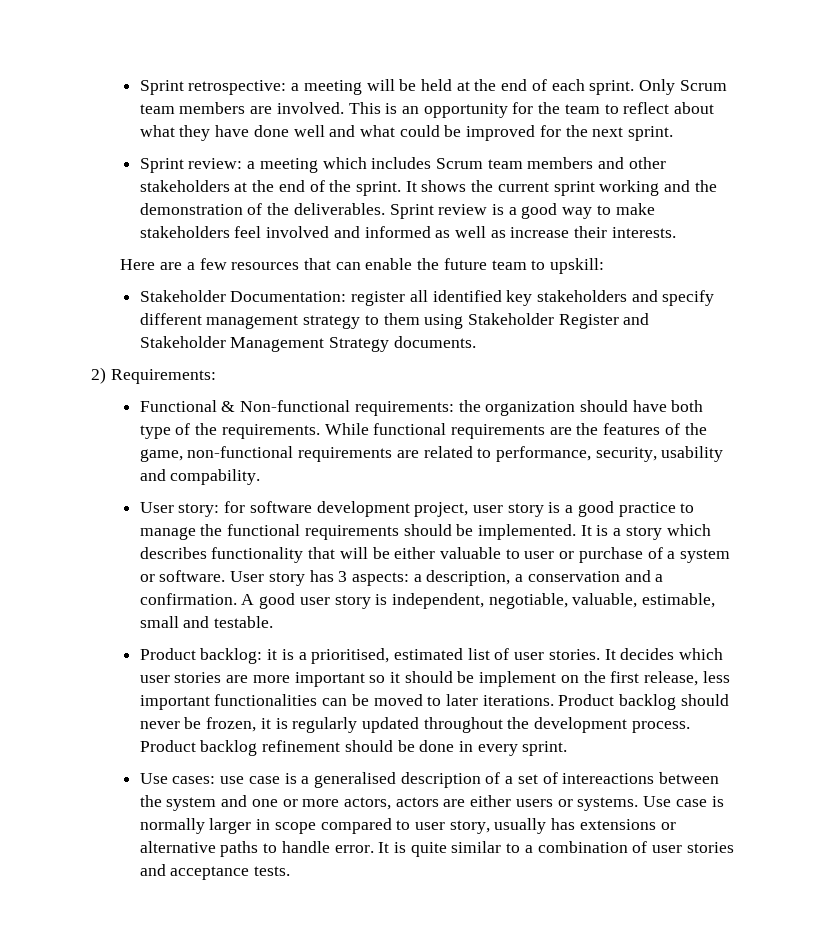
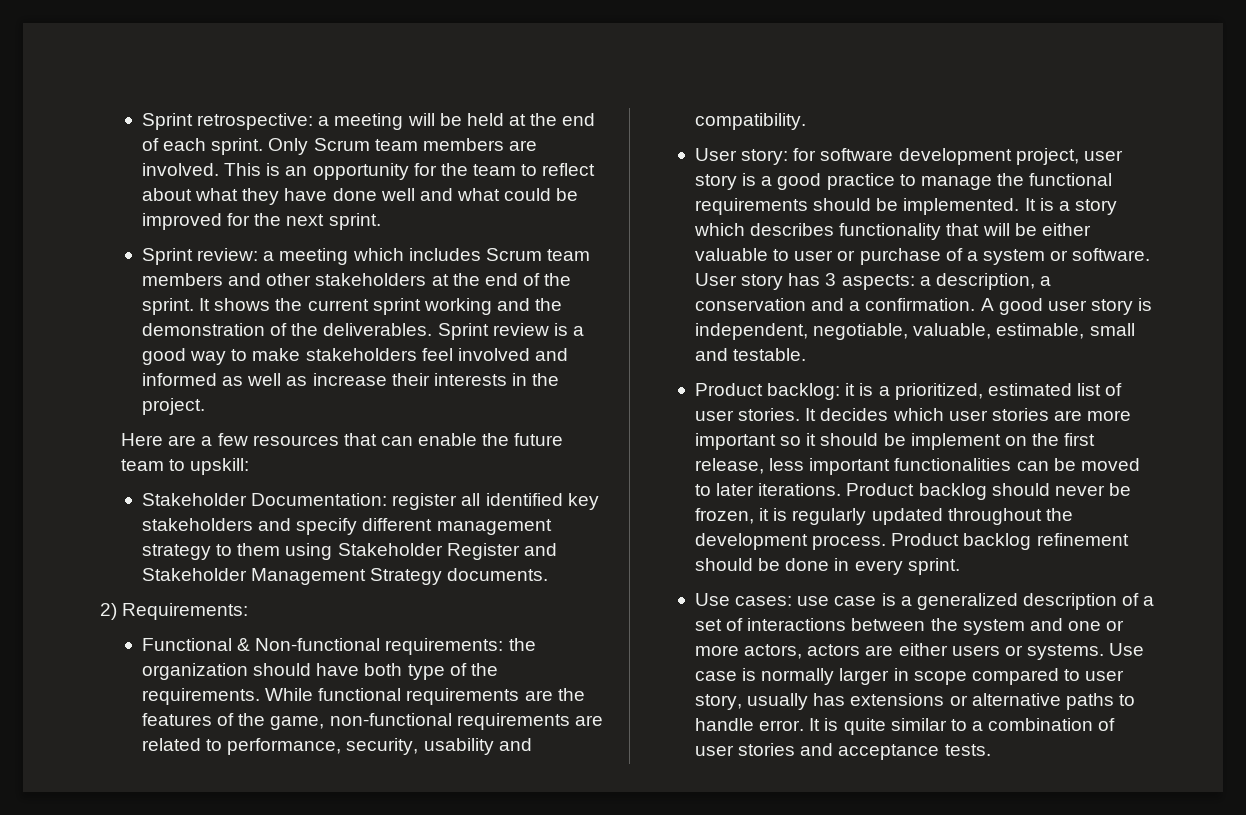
- Sprint review is a good way to make stakeholders feel involved and informed as well as increase their interests.
+ Sprint review is a good way to make stakeholders feel involved and informed as well as increase their interests in the project.
- While functional requirements are the features of the game, non-functional requirements are related to performance, security, usability and compability.
+ While functional requirements are the features of the game, non-functional requirements are related to performance, security, usability and compatibility.
- Product backlog: it is a prioritised, estimated list of user stories.
+ Product backlog: it is a prioritized, estimated list of user stories.
- Use cases: use case is a generalised description of a set of intereactions between the system and one or more actors, actors are either users or systems.
+ Use cases: use case is a generalized description of a set of interactions between the system and one or more actors, actors are either users or systems.

